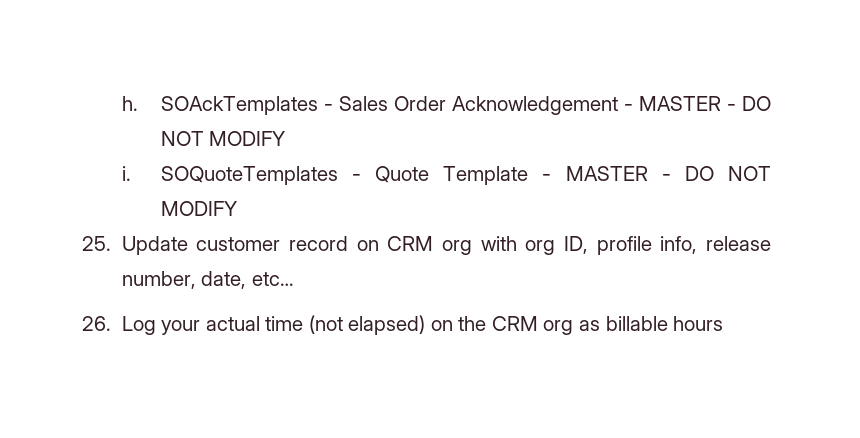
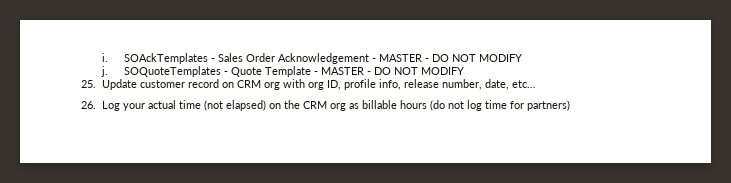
- h.
+ i.
- i.
+ j.
- 26. Log your actual time (not elapsed) on the CRM org as billable hours
+ 26. Log your actual time (not elapsed) on the CRM org as billable hours (do not log time for partners)

